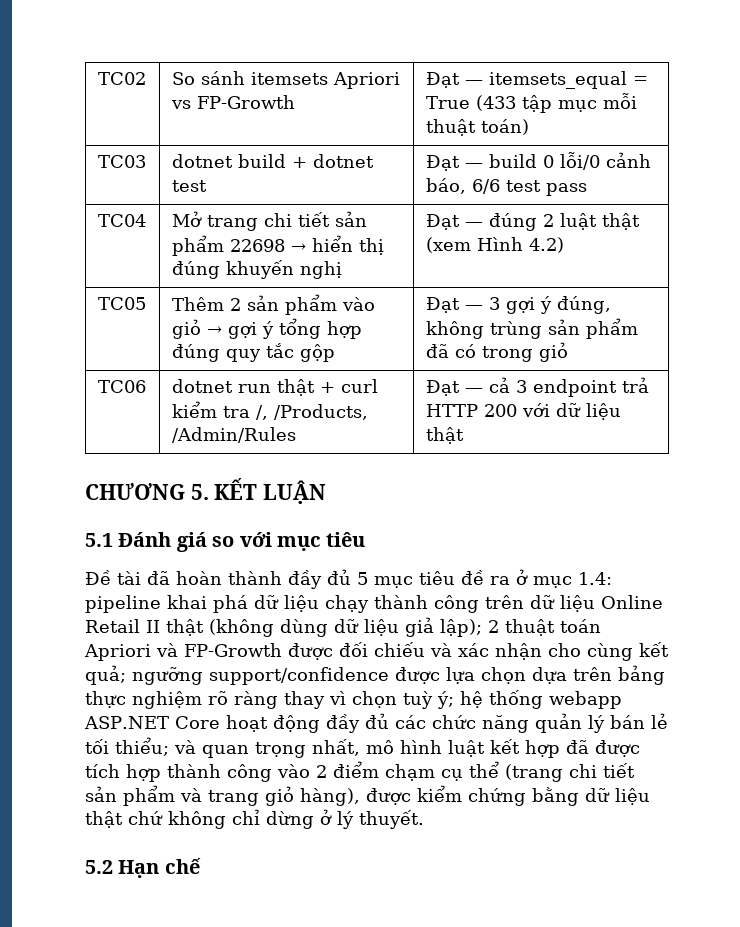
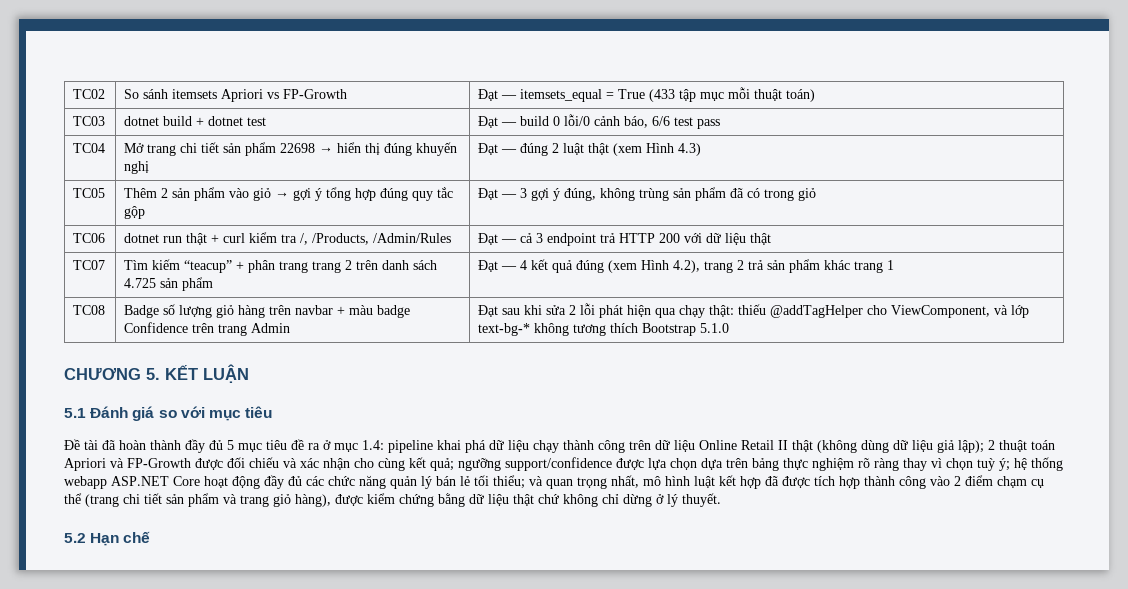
- TC04 | Mở trang chi tiết sản phẩm 22698 → hiển thị đúng khuyến nghị | Đạt — đúng 2 luật thật (xem Hình 4.2)
+ TC04 | Mở trang chi tiết sản phẩm 22698 → hiển thị đúng khuyến nghị | Đạt — đúng 2 luật thật (xem Hình 4.3)
+ TC07 | Tìm kiếm “teacup” + phân trang trang 2 trên danh sách 4.725 sản phẩm | Đạt — 4 kết quả đúng (xem Hình 4.2), trang 2 trả sản phẩm khác trang 1
+ TC08 | Badge số lượng giỏ hàng trên navbar + màu badge Confidence trên trang Admin | Đạt sau khi sửa 2 lỗi phát hiện qua chạy thật: thiếu @addTagHelper cho ViewComponent, và lớp text-bg-* không tương thích Bootstrap 5.1.0

